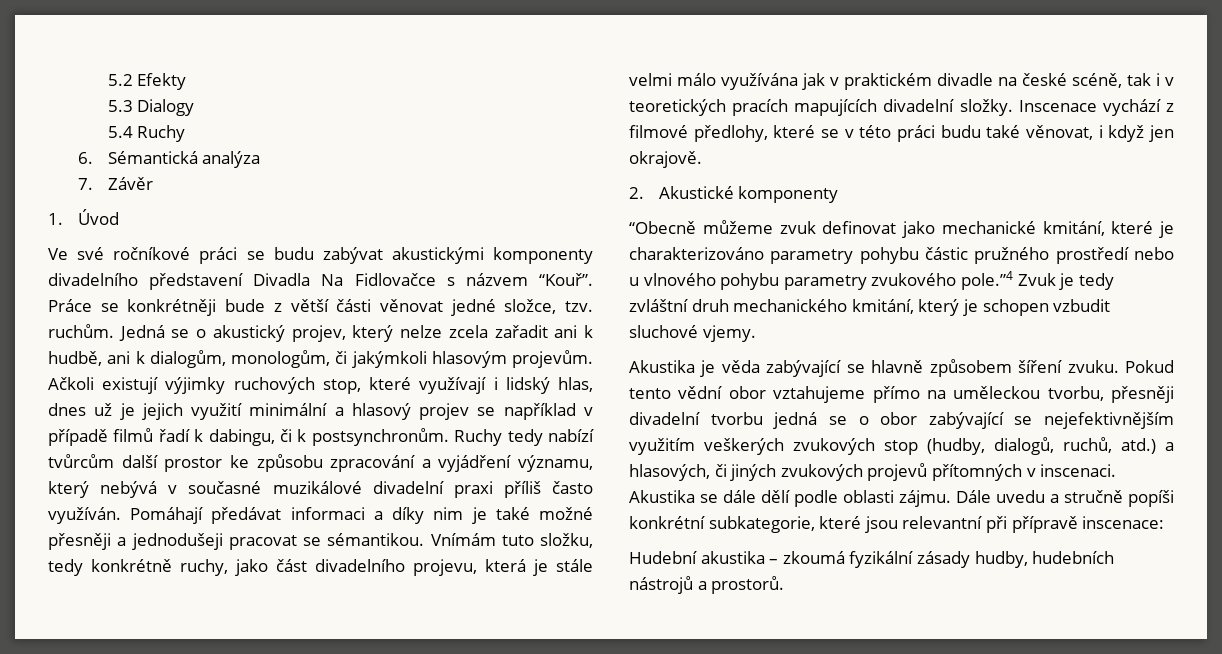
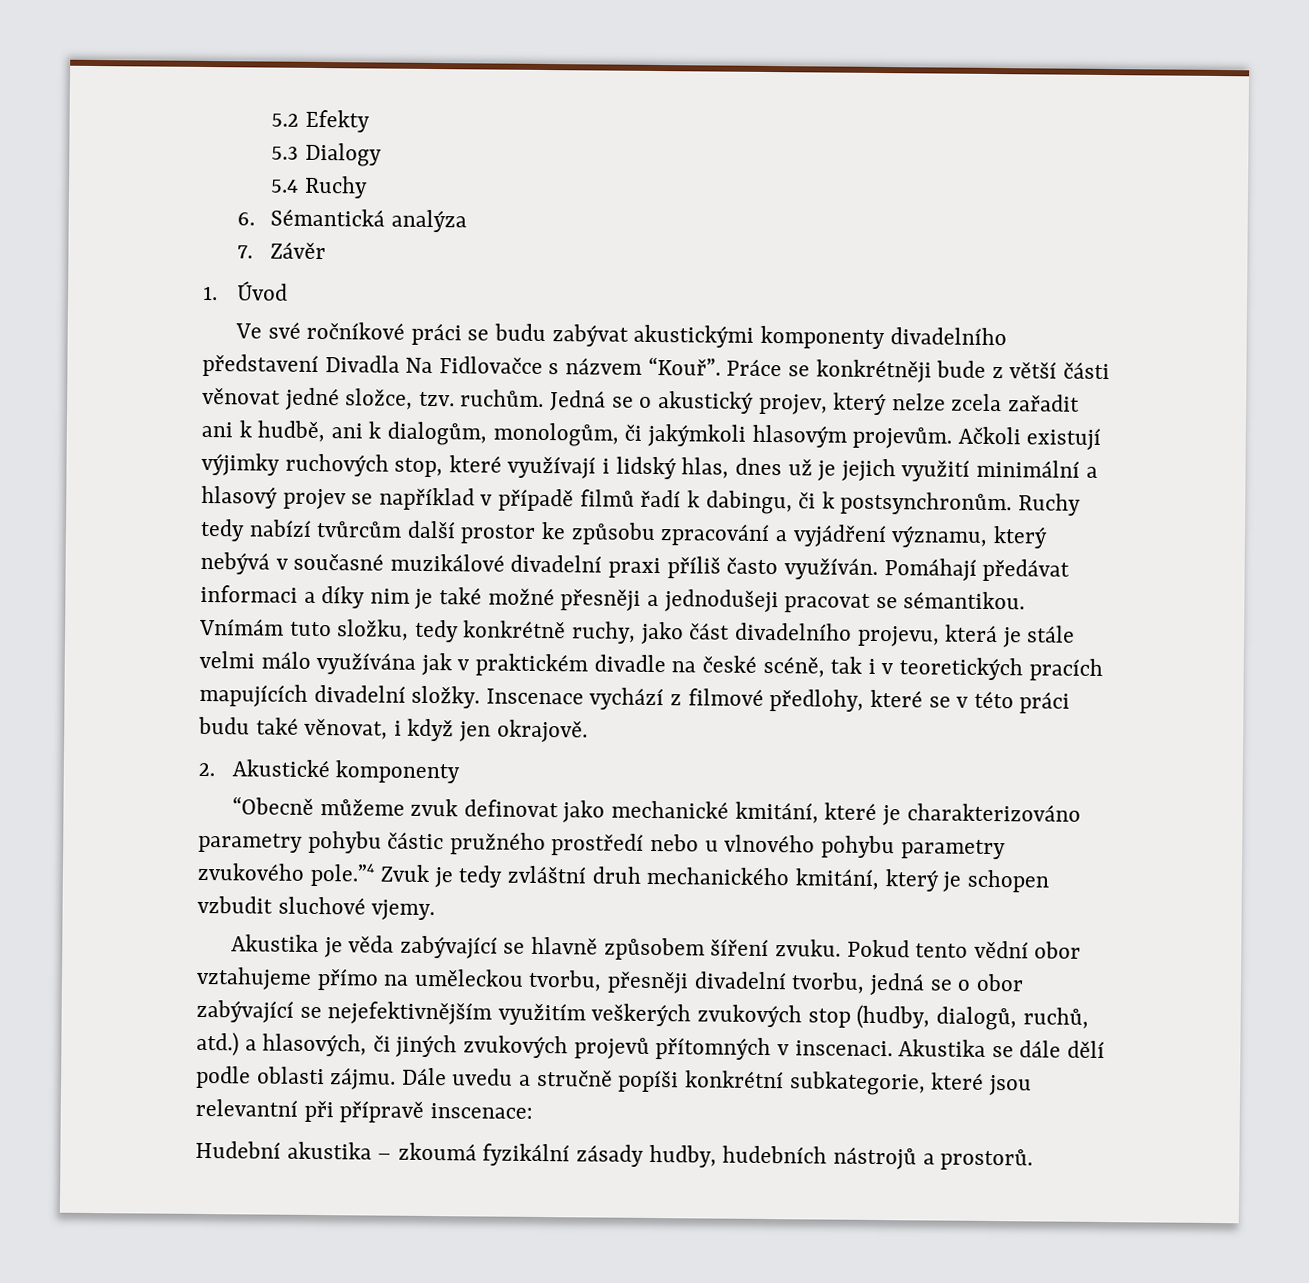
- Pokud tento vědní obor vztahujeme přímo na uměleckou tvorbu, přesněji divadelní tvorbu jedná se o obor zabývající se nejefektivnějším využitím veškerých zvukových stop (hudby, dialogů, ruchů, atd.) a hlasových, či jiných zvukových projevů přítomných v inscenaci.
+ Pokud tento vědní obor vztahujeme přímo na uměleckou tvorbu, přesněji divadelní tvorbu, jedná se o obor zabývající se nejefektivnějším využitím veškerých zvukových stop (hudby, dialogů, ruchů, atd.) a hlasových, či jiných zvukových projevů přítomných v inscenaci.

